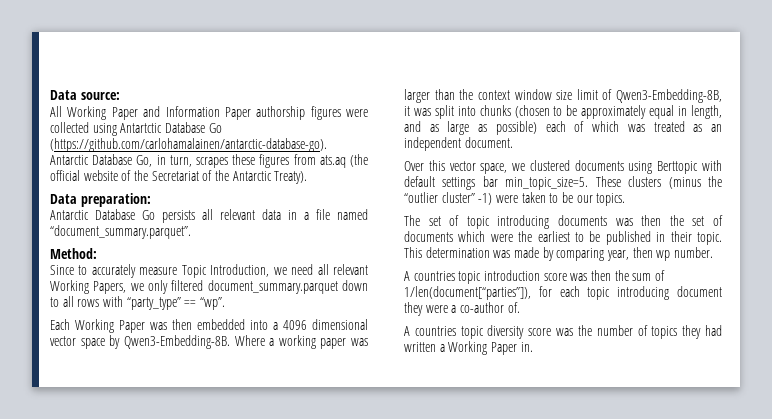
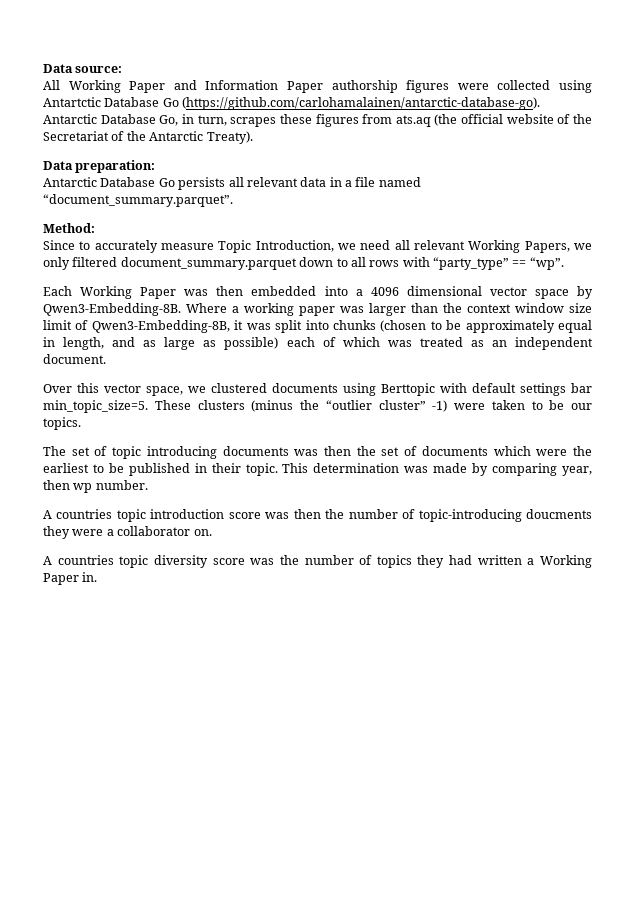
- A countries topic introduction score was then the sum of 1/len(document[“parties”]), for each topic introducing document they were a co-author of.
+ A countries topic introduction score was then the number of topic-introducing doucments they were a collaborator on.

